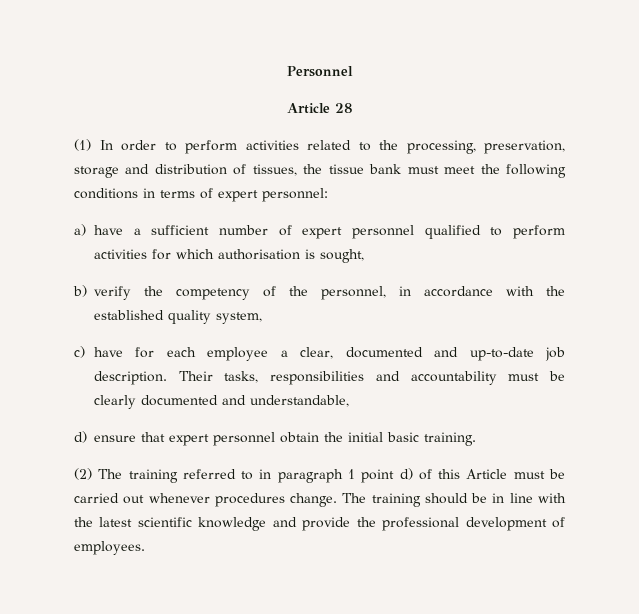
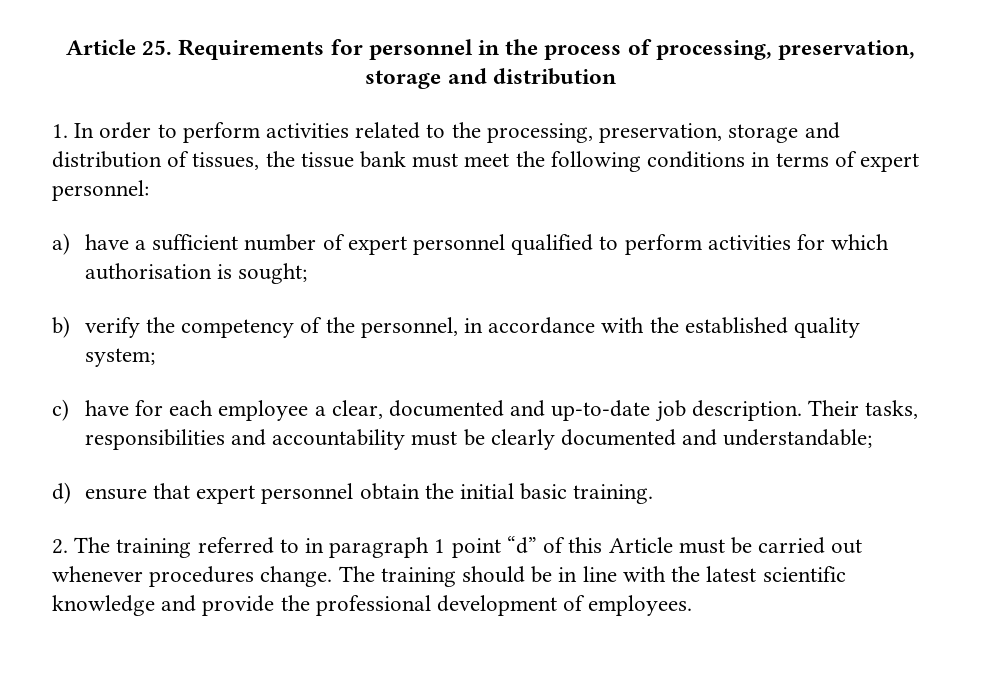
- Personnel
- Article 28
- (1) In order to perform activities related to the processing, preservation, storage and distribution of tissues, the tissue bank must meet the following conditions in terms of expert personnel:
+ Article 25. Requirements for personnel in the process of processing, preservation, storage and distribution
+ 1. In order to perform activities related to the processing, preservation, storage and distribution of tissues, the tissue bank must meet the following conditions in terms of expert personnel:
- a) have a sufficient number of expert personnel qualified to perform activities for which authorisation is sought,
+ a) have a sufficient number of expert personnel qualified to perform activities for which authorisation is sought;
- b) verify the competency of the personnel, in accordance with the established quality system,
+ b) verify the competency of the personnel, in accordance with the established quality system;
- Their tasks, responsibilities and accountability must be clearly documented and understandable,
+ Their tasks, responsibilities and accountability must be clearly documented and understandable;
- (2) The training referred to in paragraph 1 point d) of this Article must be carried out whenever procedures change.
+ 2. The training referred to in paragraph 1 point “d” of this Article must be carried out whenever procedures change.

